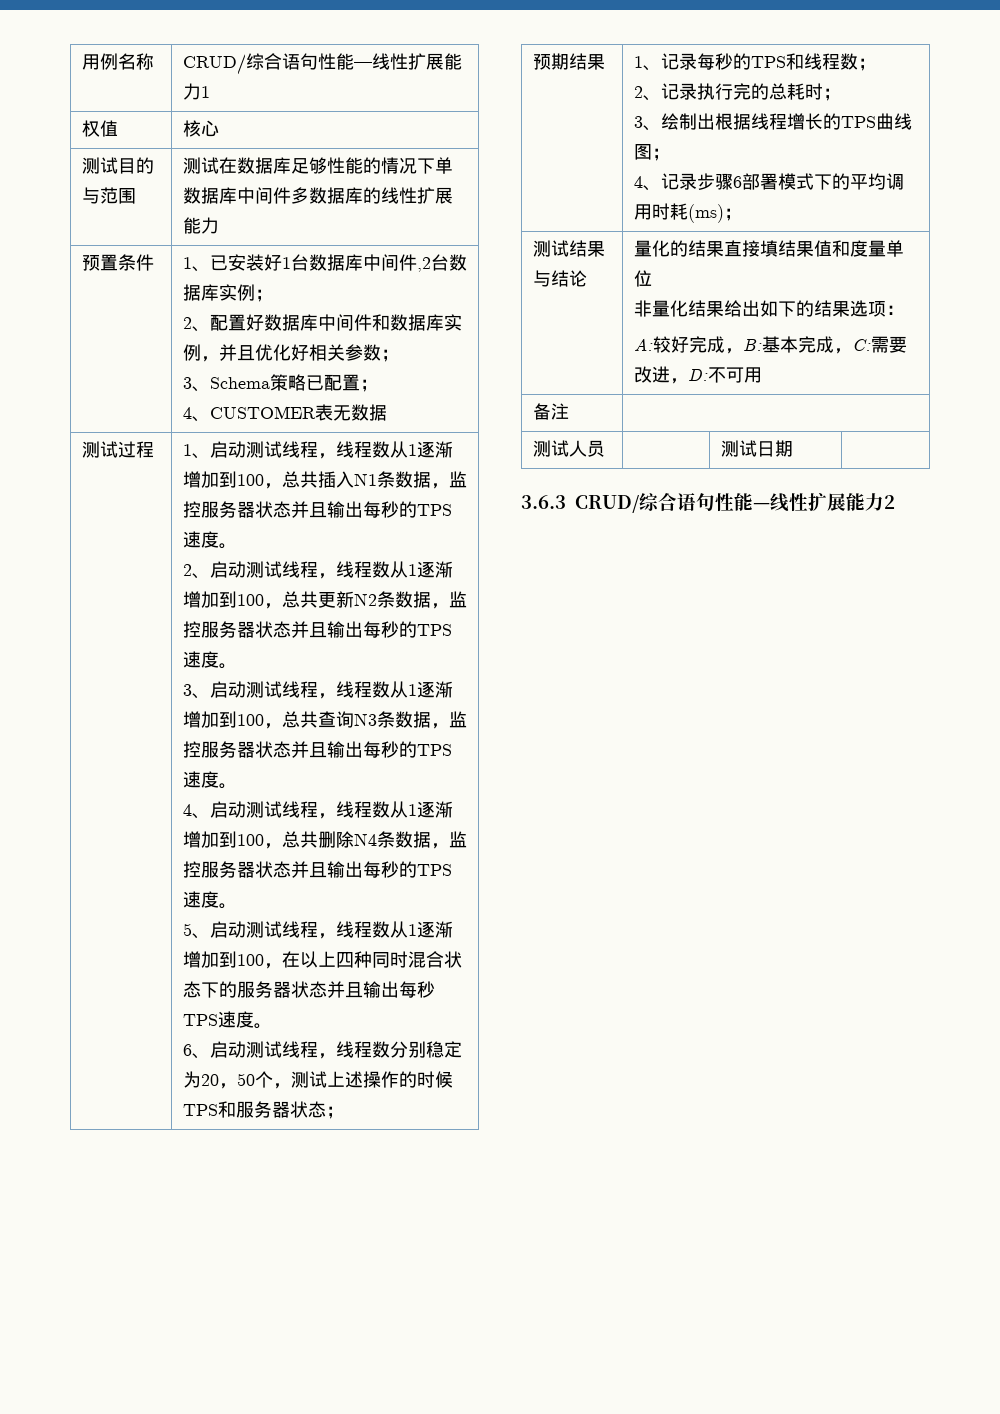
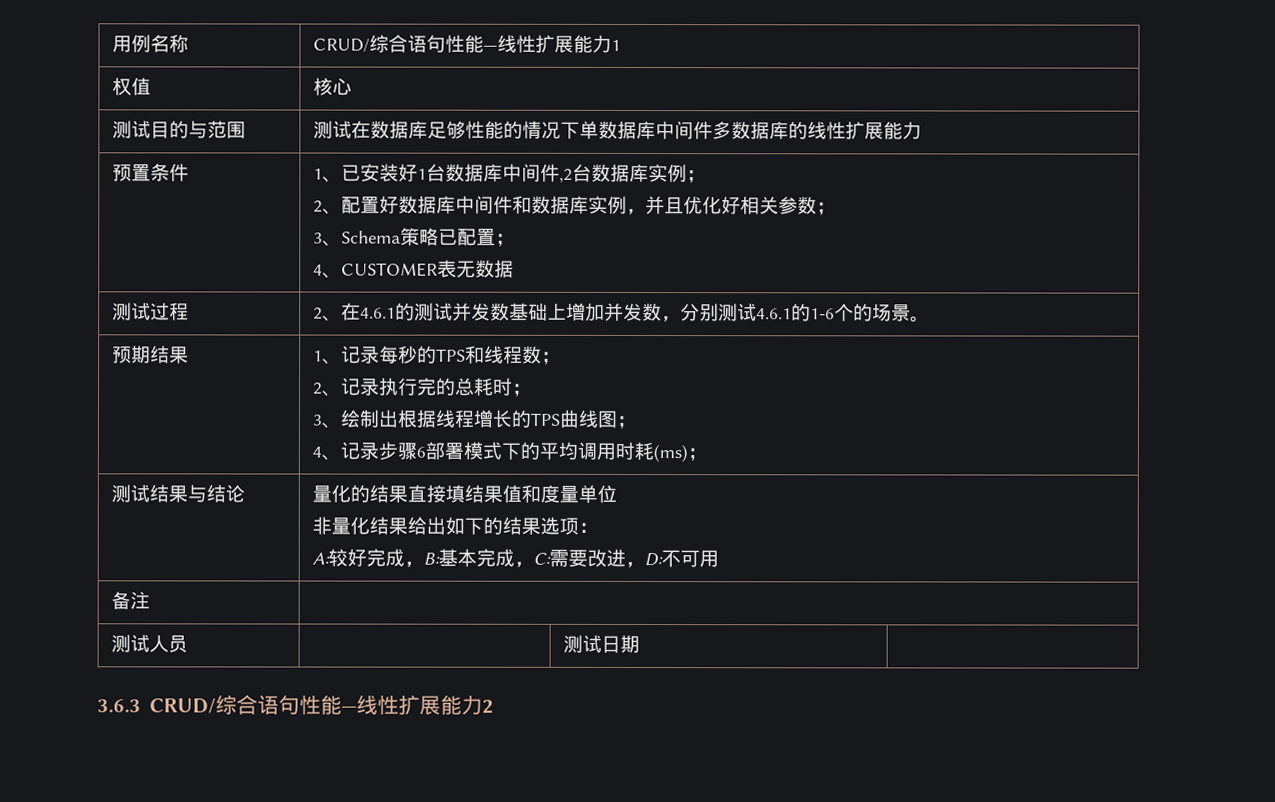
- 1、启动测试线程，线程数从1逐渐增加到100，总共插入N1条数据，监控服务器状态并且输出每秒的TPS速度。
- 2、启动测试线程，线程数从1逐渐增加到100，总共更新N2条数据，监控服务器状态并且输出每秒的TPS速度。
- 3、启动测试线程，线程数从1逐渐增加到100，总共查询N3条数据，监控服务器状态并且输出每秒的TPS速度。
- 4、启动测试线程，线程数从1逐渐增加到100，总共删除N4条数据，监控服务器状态并且输出每秒的TPS速度。
- 5、启动测试线程，线程数从1逐渐增加到100，在以上四种同时混合状态下的服务器状态并且输出每秒TPS速度。
- 6、启动测试线程，线程数分别稳定为20，50个，测试上述操作的时候TPS和服务器状态；
+ 2、在4.6.1的测试并发数基础上增加并发数，分别测试4.6.1的1-6个的场景。

